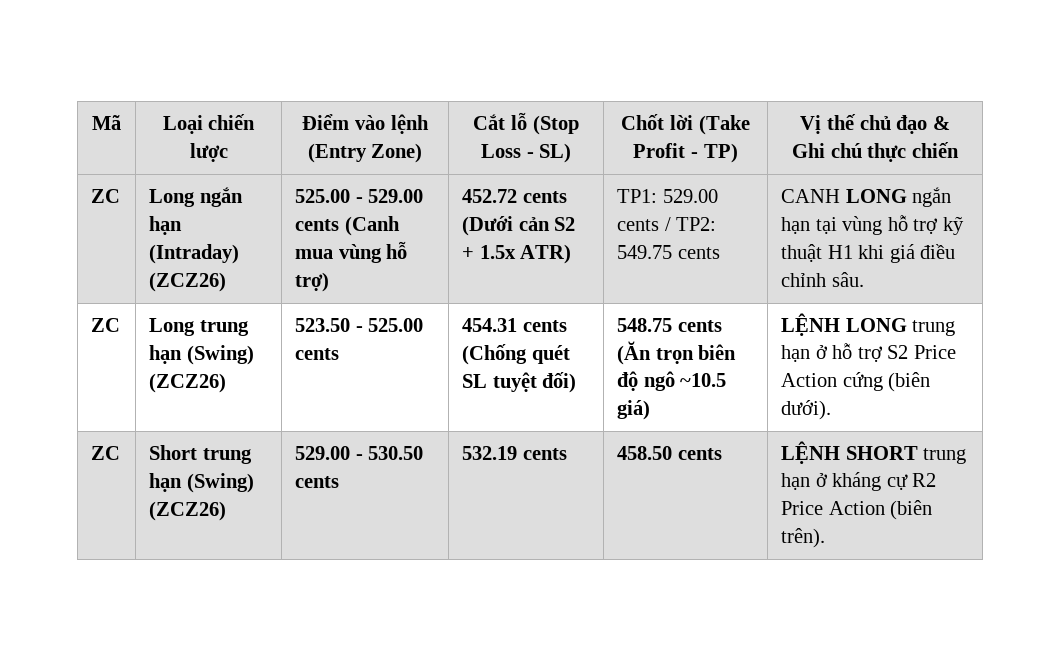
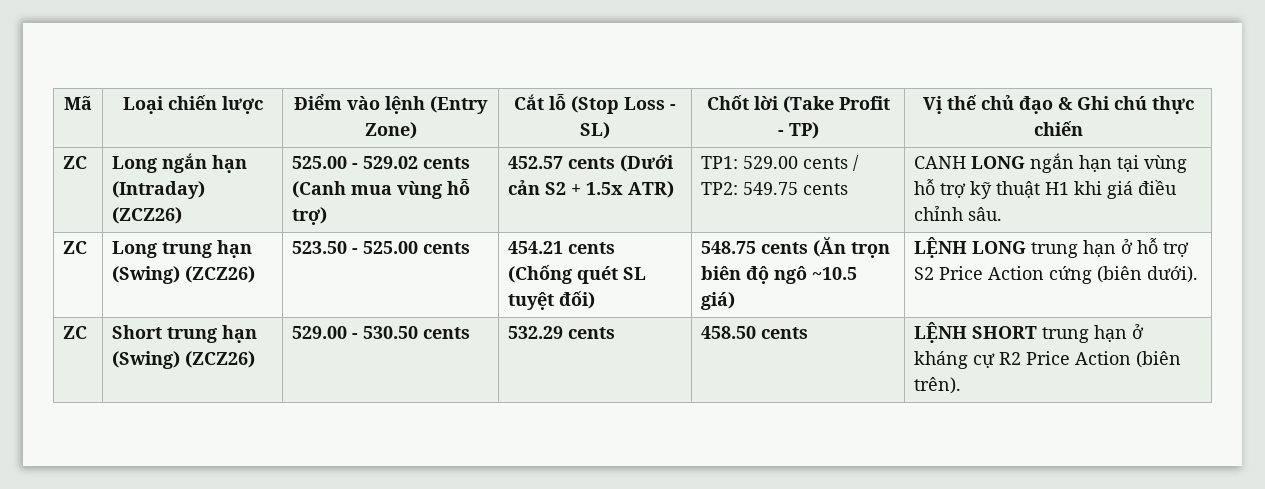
- 525.00 - 529.00 cents (Canh mua vùng hỗ trợ)
+ 525.00 - 529.02 cents (Canh mua vùng hỗ trợ)
- 452.72 cents (Dưới cản S2 + 1.5x ATR)
+ 452.57 cents (Dưới cản S2 + 1.5x ATR)
- ZC | Long trung hạn (Swing) (ZCZ26) | 523.50 - 525.00 cents | 454.31 cents (Chống quét SL tuyệt đối) | 548.75 cents (Ăn trọn biên độ ngô ~10.5 giá) | LỆNH LONG trung hạn ở hỗ trợ S2 Price Action cứng (biên dưới).
+ ZC | Long trung hạn (Swing) (ZCZ26) | 523.50 - 525.00 cents | 454.21 cents (Chống quét SL tuyệt đối) | 548.75 cents (Ăn trọn biên độ ngô ~10.5 giá) | LỆNH LONG trung hạn ở hỗ trợ S2 Price Action cứng (biên dưới).
- ZC | Short trung hạn (Swing) (ZCZ26) | 529.00 - 530.50 cents | 532.19 cents | 458.50 cents | LỆNH SHORT trung hạn ở kháng cự R2 Price Action (biên trên).
+ ZC | Short trung hạn (Swing) (ZCZ26) | 529.00 - 530.50 cents | 532.29 cents | 458.50 cents | LỆNH SHORT trung hạn ở kháng cự R2 Price Action (biên trên).

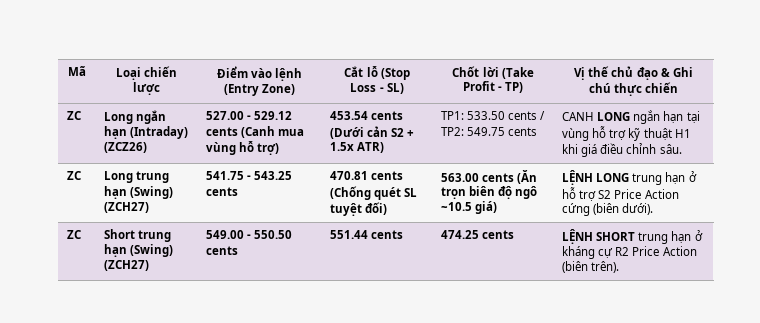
- 525.00 - 529.02 cents (Canh mua vùng hỗ trợ)
+ 527.00 - 529.12 cents (Canh mua vùng hỗ trợ)
- 452.57 cents (Dưới cản S2 + 1.5x ATR)
+ 453.54 cents (Dưới cản S2 + 1.5x ATR)
- TP1: 529.00 cents / TP2: 549.75 cents
+ TP1: 533.50 cents / TP2: 549.75 cents
- ZC | Long trung hạn (Swing) (ZCZ26) | 523.50 - 525.00 cents | 454.21 cents (Chống quét SL tuyệt đối) | 548.75 cents (Ăn trọn biên độ ngô ~10.5 giá) | LỆNH LONG trung hạn ở hỗ trợ S2 Price Action cứng (biên dưới).
+ ZC | Long trung hạn (Swing) (ZCH27) | 541.75 - 543.25 cents | 470.81 cents (Chống quét SL tuyệt đối) | 563.00 cents (Ăn trọn biên độ ngô ~10.5 giá) | LỆNH LONG trung hạn ở hỗ trợ S2 Price Action cứng (biên dưới).
- ZC | Short trung hạn (Swing) (ZCZ26) | 529.00 - 530.50 cents | 532.29 cents | 458.50 cents | LỆNH SHORT trung hạn ở kháng cự R2 Price Action (biên trên).
+ ZC | Short trung hạn (Swing) (ZCH27) | 549.00 - 550.50 cents | 551.44 cents | 474.25 cents | LỆNH SHORT trung hạn ở kháng cự R2 Price Action (biên trên).

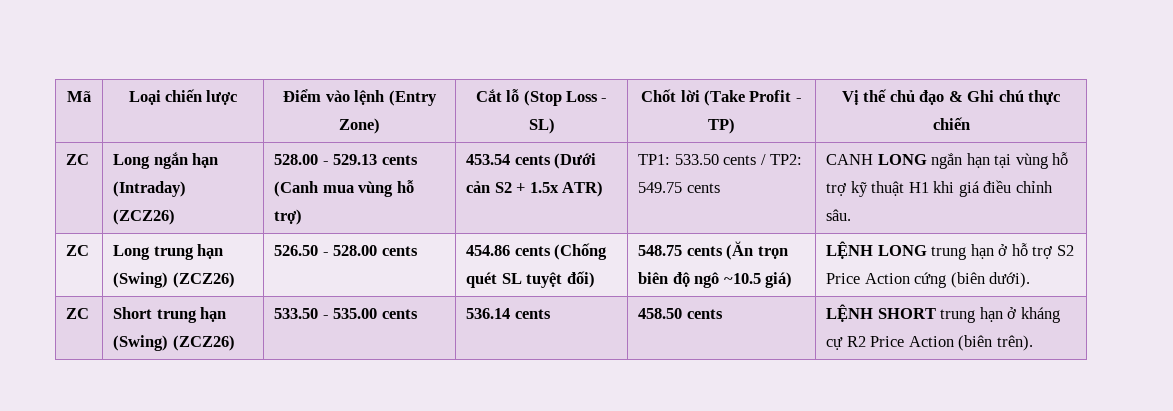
- 527.00 - 529.12 cents (Canh mua vùng hỗ trợ)
+ 528.00 - 529.13 cents (Canh mua vùng hỗ trợ)
- ZC | Long trung hạn (Swing) (ZCH27) | 541.75 - 543.25 cents | 470.81 cents (Chống quét SL tuyệt đối) | 563.00 cents (Ăn trọn biên độ ngô ~10.5 giá) | LỆNH LONG trung hạn ở hỗ trợ S2 Price Action cứng (biên dưới).
+ ZC | Long trung hạn (Swing) (ZCZ26) | 526.50 - 528.00 cents | 454.86 cents (Chống quét SL tuyệt đối) | 548.75 cents (Ăn trọn biên độ ngô ~10.5 giá) | LỆNH LONG trung hạn ở hỗ trợ S2 Price Action cứng (biên dưới).
- ZC | Short trung hạn (Swing) (ZCH27) | 549.00 - 550.50 cents | 551.44 cents | 474.25 cents | LỆNH SHORT trung hạn ở kháng cự R2 Price Action (biên trên).
+ ZC | Short trung hạn (Swing) (ZCZ26) | 533.50 - 535.00 cents | 536.14 cents | 458.50 cents | LỆNH SHORT trung hạn ở kháng cự R2 Price Action (biên trên).

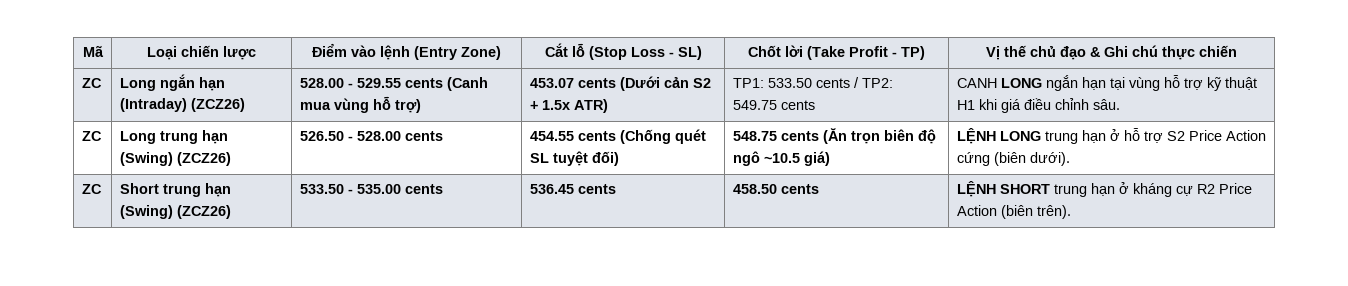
- 528.00 - 529.13 cents (Canh mua vùng hỗ trợ)
+ 528.00 - 529.55 cents (Canh mua vùng hỗ trợ)
- 453.54 cents (Dưới cản S2 + 1.5x ATR)
+ 453.07 cents (Dưới cản S2 + 1.5x ATR)
- ZC | Long trung hạn (Swing) (ZCZ26) | 526.50 - 528.00 cents | 454.86 cents (Chống quét SL tuyệt đối) | 548.75 cents (Ăn trọn biên độ ngô ~10.5 giá) | LỆNH LONG trung hạn ở hỗ trợ S2 Price Action cứng (biên dưới).
+ ZC | Long trung hạn (Swing) (ZCZ26) | 526.50 - 528.00 cents | 454.55 cents (Chống quét SL tuyệt đối) | 548.75 cents (Ăn trọn biên độ ngô ~10.5 giá) | LỆNH LONG trung hạn ở hỗ trợ S2 Price Action cứng (biên dưới).
- ZC | Short trung hạn (Swing) (ZCZ26) | 533.50 - 535.00 cents | 536.14 cents | 458.50 cents | LỆNH SHORT trung hạn ở kháng cự R2 Price Action (biên trên).
+ ZC | Short trung hạn (Swing) (ZCZ26) | 533.50 - 535.00 cents | 536.45 cents | 458.50 cents | LỆNH SHORT trung hạn ở kháng cự R2 Price Action (biên trên).

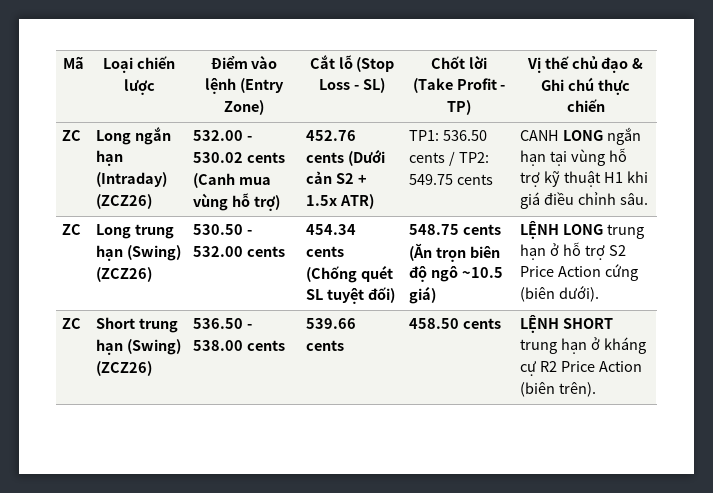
- 528.00 - 529.55 cents (Canh mua vùng hỗ trợ)
+ 532.00 - 530.02 cents (Canh mua vùng hỗ trợ)
- 453.07 cents (Dưới cản S2 + 1.5x ATR)
+ 452.76 cents (Dưới cản S2 + 1.5x ATR)
- TP1: 533.50 cents / TP2: 549.75 cents
+ TP1: 536.50 cents / TP2: 549.75 cents
- ZC | Long trung hạn (Swing) (ZCZ26) | 526.50 - 528.00 cents | 454.55 cents (Chống quét SL tuyệt đối) | 548.75 cents (Ăn trọn biên độ ngô ~10.5 giá) | LỆNH LONG trung hạn ở hỗ trợ S2 Price Action cứng (biên dưới).
+ ZC | Long trung hạn (Swing) (ZCZ26) | 530.50 - 532.00 cents | 454.34 cents (Chống quét SL tuyệt đối) | 548.75 cents (Ăn trọn biên độ ngô ~10.5 giá) | LỆNH LONG trung hạn ở hỗ trợ S2 Price Action cứng (biên dưới).
- ZC | Short trung hạn (Swing) (ZCZ26) | 533.50 - 535.00 cents | 536.45 cents | 458.50 cents | LỆNH SHORT trung hạn ở kháng cự R2 Price Action (biên trên).
+ ZC | Short trung hạn (Swing) (ZCZ26) | 536.50 - 538.00 cents | 539.66 cents | 458.50 cents | LỆNH SHORT trung hạn ở kháng cự R2 Price Action (biên trên).

